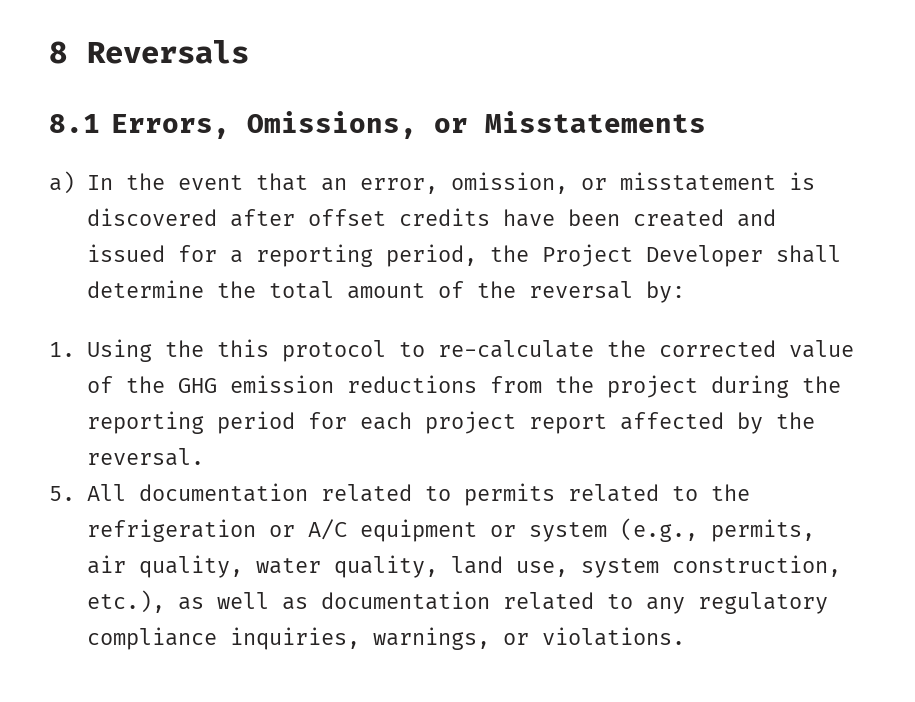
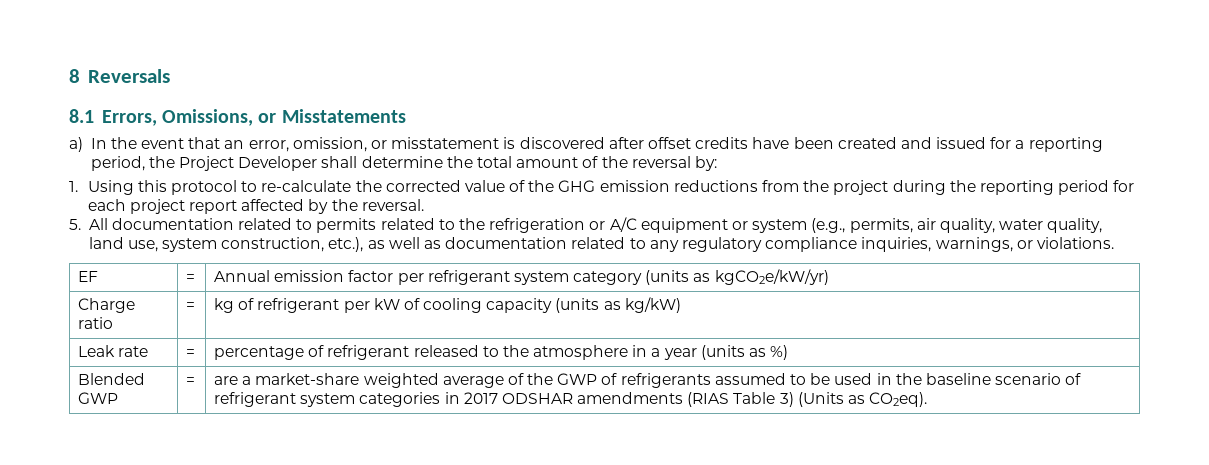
- 1. Using the this protocol to re-calculate the corrected value of the GHG emission reductions from the project during the reporting period for each project report affected by the reversal.
+ 1. Using this protocol to re-calculate the corrected value of the GHG emission reductions from the project during the reporting period for each project report affected by the reversal.
+ EF | = | Annual emission factor per refrigerant system category (units as kgCO2e/kW/yr)
+ Charge ratio | = | kg of refrigerant per kW of cooling capacity (units as kg/kW)
+ Leak rate | = | percentage of refrigerant released to the atmosphere in a year (units as %)
+ Blended GWP | = | are a market-share weighted average of the GWP of refrigerants assumed to be used in the baseline scenario of refrigerant system categories in 2017 ODSHAR amendments (RIAS Table 3) (Units as CO2eq).

